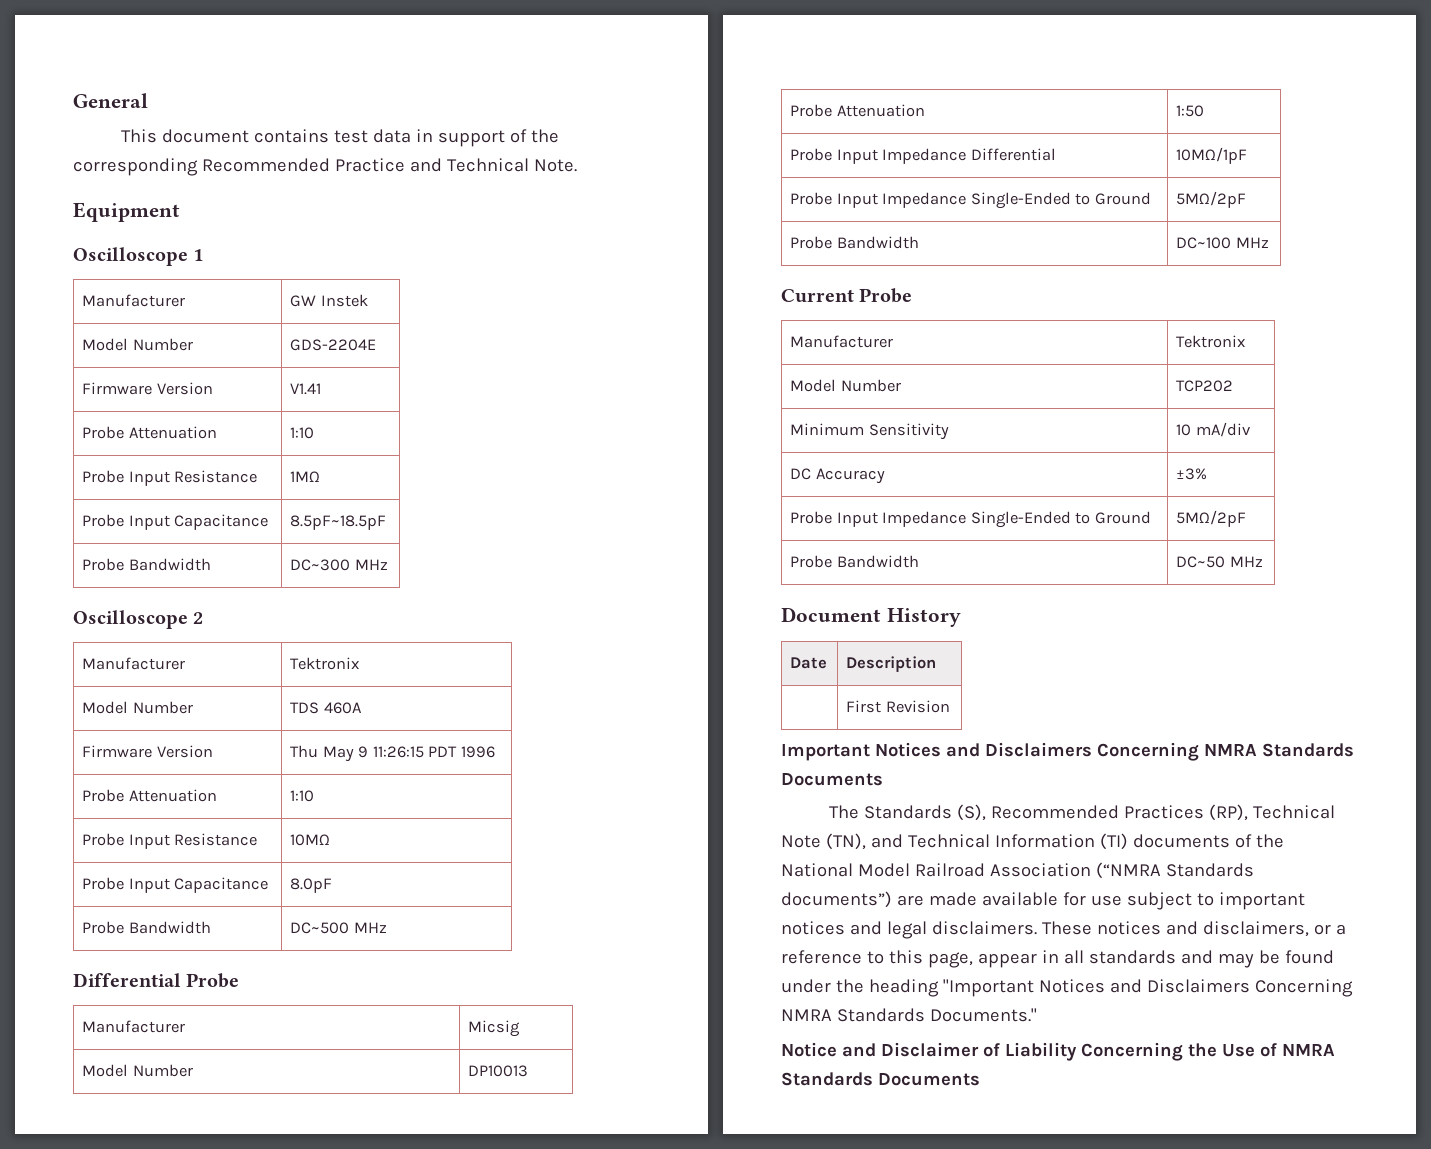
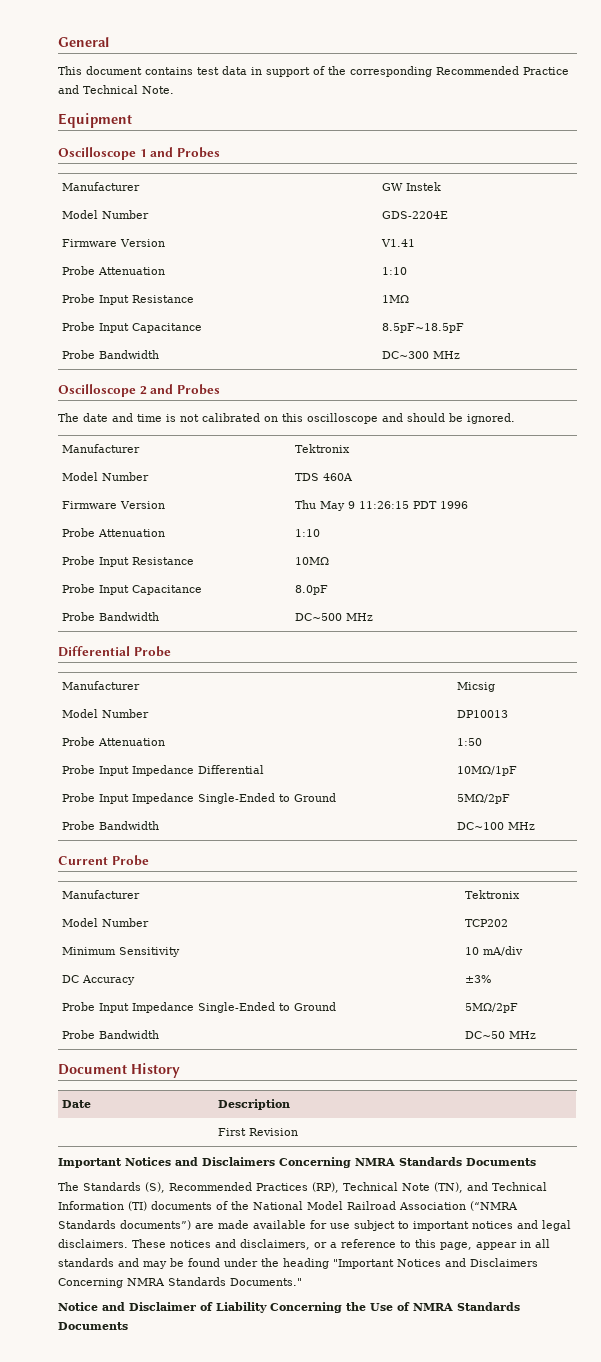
- Oscilloscope 1
+ Oscilloscope 1 and Probes
- Oscilloscope 2
+ Oscilloscope 2 and Probes
+ The date and time is not calibrated on this oscilloscope and should be ignored.

